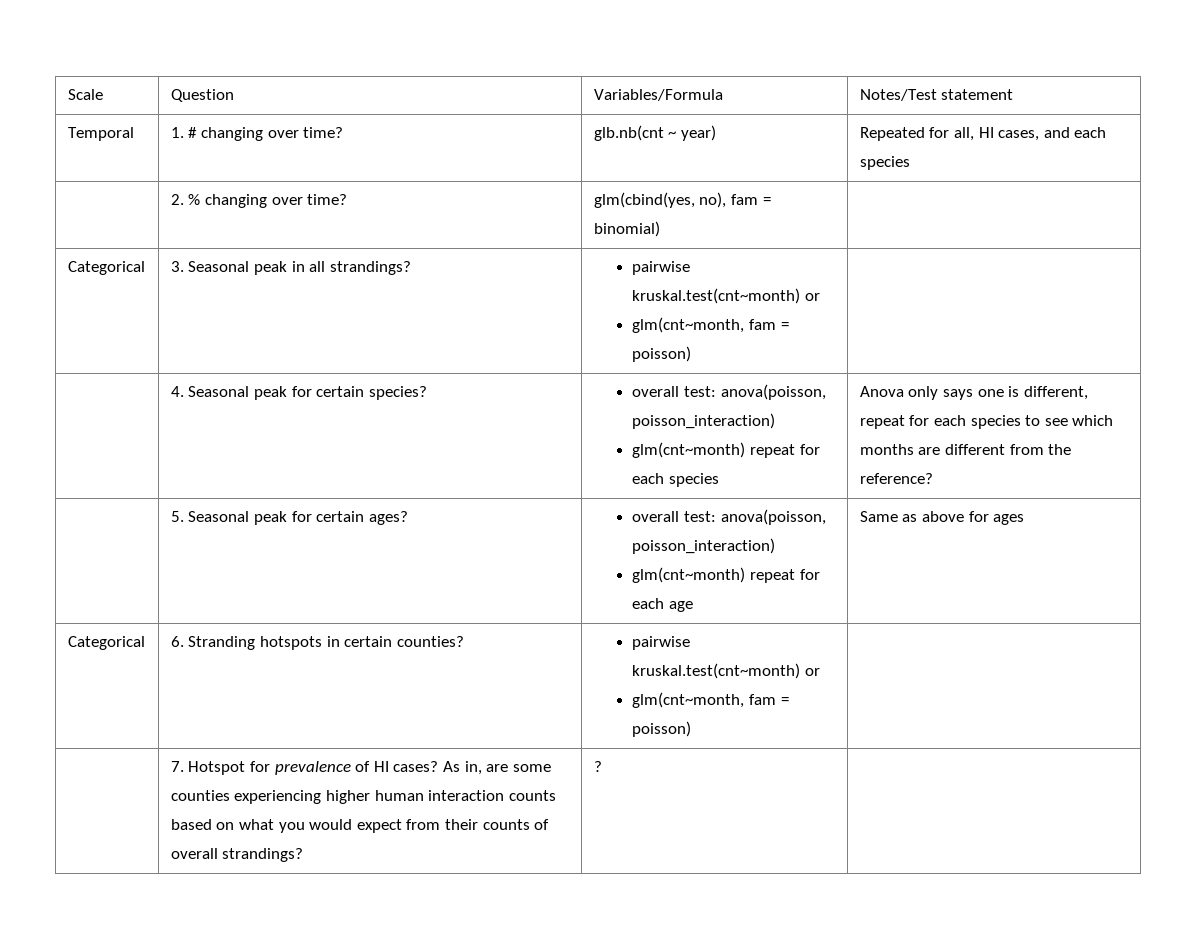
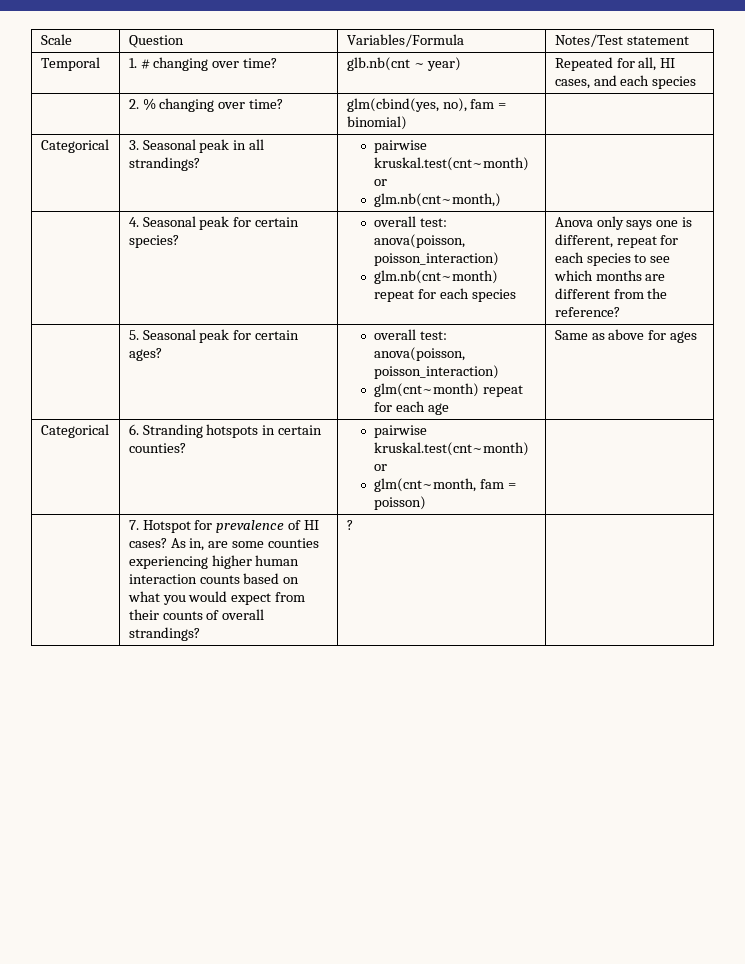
  Categorical | 3. Seasonal peak in all strandings? | pairwise kruskal.test(cnt~month) or
- glm(cnt~month, fam = poisson) |
+ glm.nb(cnt~month,) |
  | 4. Seasonal peak for certain species? | overall test: anova(poisson, poisson_interaction)
- glm(cnt~month) repeat for each species | Anova only says one is different, repeat for each species to see which months are different from the reference?
+ glm.nb(cnt~month) repeat for each species | Anova only says one is different, repeat for each species to see which months are different from the reference?

